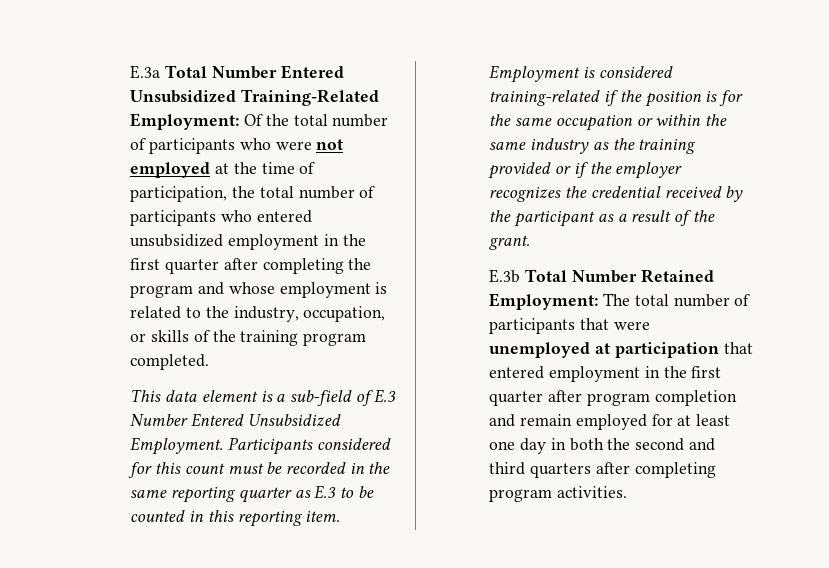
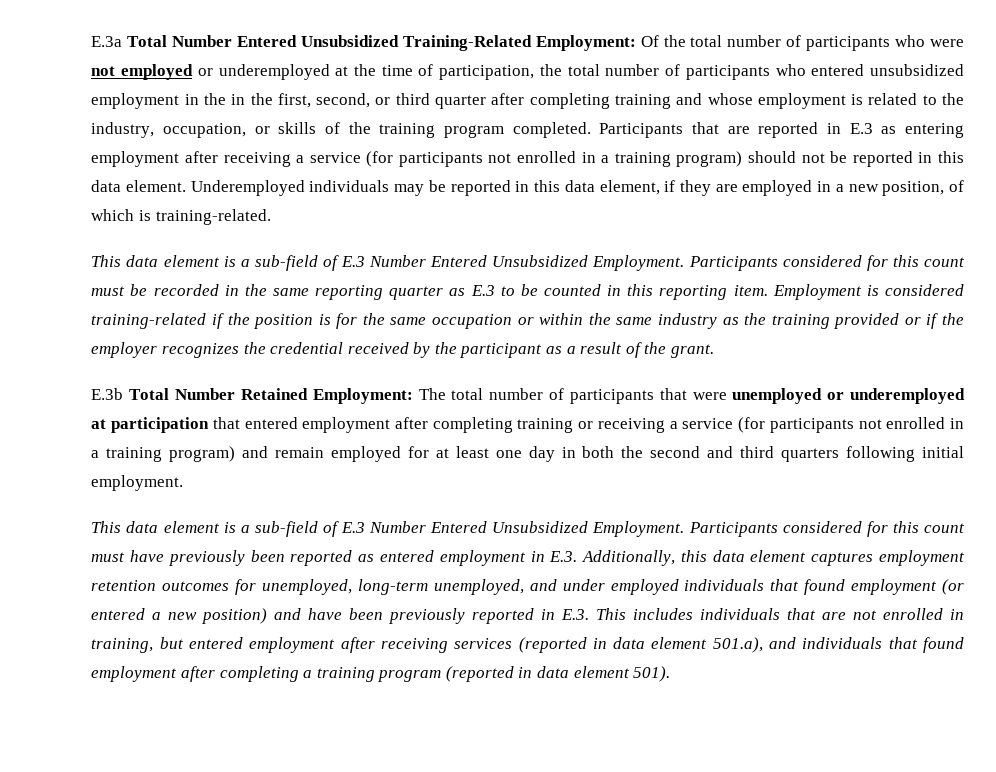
- E.3a Total Number Entered Unsubsidized Training-Related Employment: Of the total number of participants who were not employed at the time of participation, the total number of participants who entered unsubsidized employment in the first quarter after completing the program and whose employment is related to the industry, occupation, or skills of the training program completed.
+ E.3a Total Number Entered Unsubsidized Training-Related Employment: Of the total number of participants who were not employed or underemployed at the time of participation, the total number of participants who entered unsubsidized employment in the in the first, second, or third quarter after completing training and whose employment is related to the industry, occupation, or skills of the training program completed. Participants that are reported in E.3 as entering employment after receiving a service (for participants not enrolled in a training program) should not be reported in this data element. Underemployed individuals may be reported in this data element, if they are employed in a new position, of which is training-related.
- E.3b Total Number Retained Employment: The total number of participants that were unemployed at participation that entered employment in the first quarter after program completion and remain employed for at least one day in both the second and third quarters after completing program activities.
+ E.3b Total Number Retained Employment: The total number of participants that were unemployed or underemployed at participation that entered employment after completing training or receiving a service (for participants not enrolled in a training program) and remain employed for at least one day in both the second and third quarters following initial employment.
+ This data element is a sub-field of E.3 Number Entered Unsubsidized Employment. Participants considered for this count must have previously been reported as entered employment in E.3. Additionally, this data element captures employment retention outcomes for unemployed, long-term unemployed, and under employed individuals that found employment (or entered a new position) and have been previously reported in E.3. This includes individuals that are not enrolled in training, but entered employment after receiving services (reported in data element 501.a), and individuals that found employment after completing a training program (reported in data element 501).

